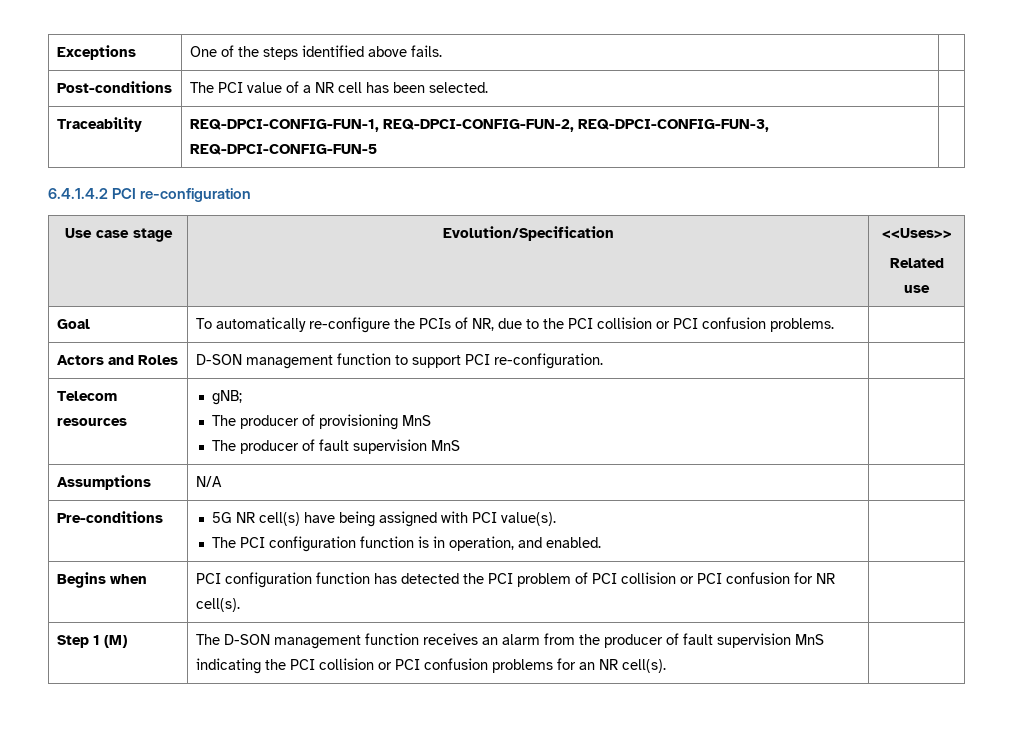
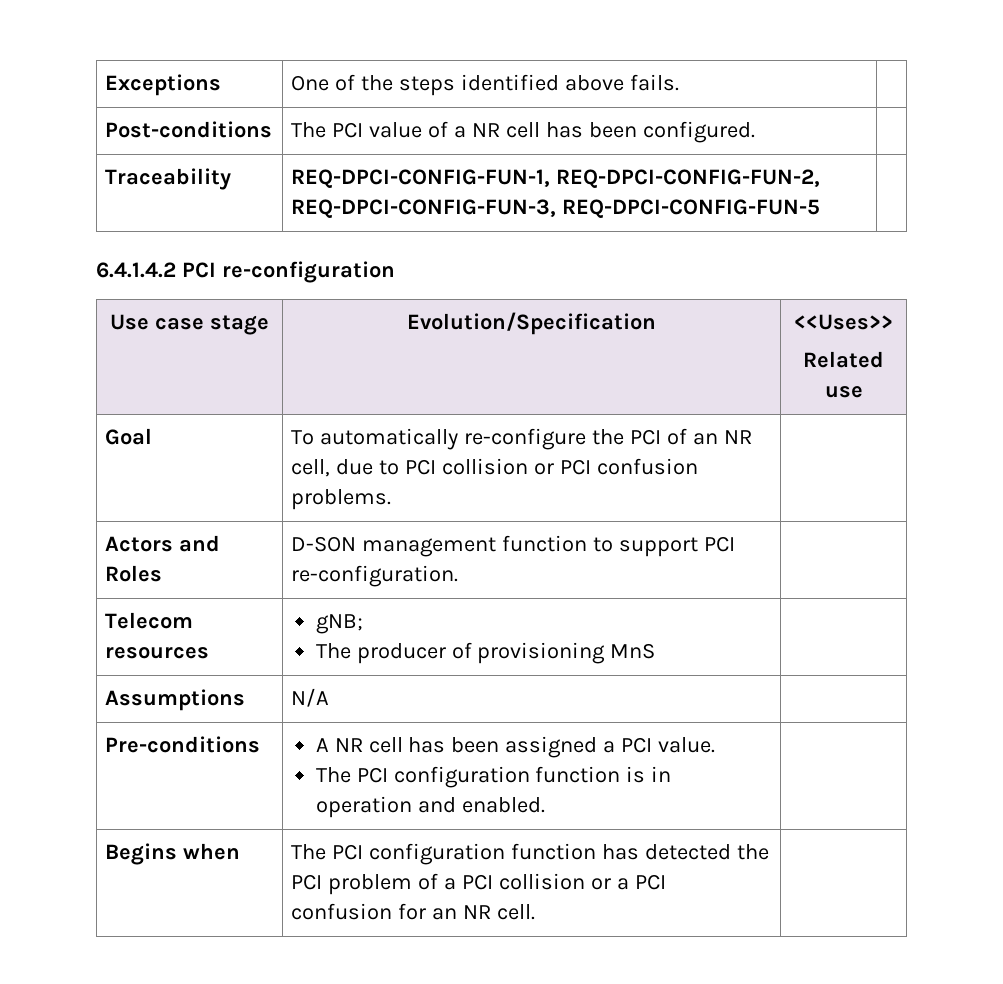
- Post-conditions | The PCI value of a NR cell has been selected. |
+ Post-conditions | The PCI value of a NR cell has been configured. |
- Goal | To automatically re-configure the PCIs of NR, due to the PCI collision or PCI confusion problems. |
+ Goal | To automatically re-configure the PCI of an NR cell, due to PCI collision or PCI confusion problems. |
  Telecom resources | gNB;
- The producer of provisioning MnS
- The producer of fault supervision MnS |
+ The producer of provisioning MnS |
  Assumptions | N/A |
- Pre-conditions | 5G NR cell(s) have being assigned with PCI value(s).
- The PCI configuration function is in operation, and enabled. |
+ Pre-conditions | A NR cell has been assigned a PCI value.
+ The PCI configuration function is in operation and enabled. |
- Begins when | PCI configuration function has detected the PCI problem of PCI collision or PCI confusion for NR cell(s). |
- Step 1 (M) | The D-SON management function receives an alarm from the producer of fault supervision MnS indicating the PCI collision or PCI confusion problems for an NR cell(s). |
+ Begins when | The PCI configuration function has detected the PCI problem of a PCI collision or a PCI confusion for an NR cell. |

